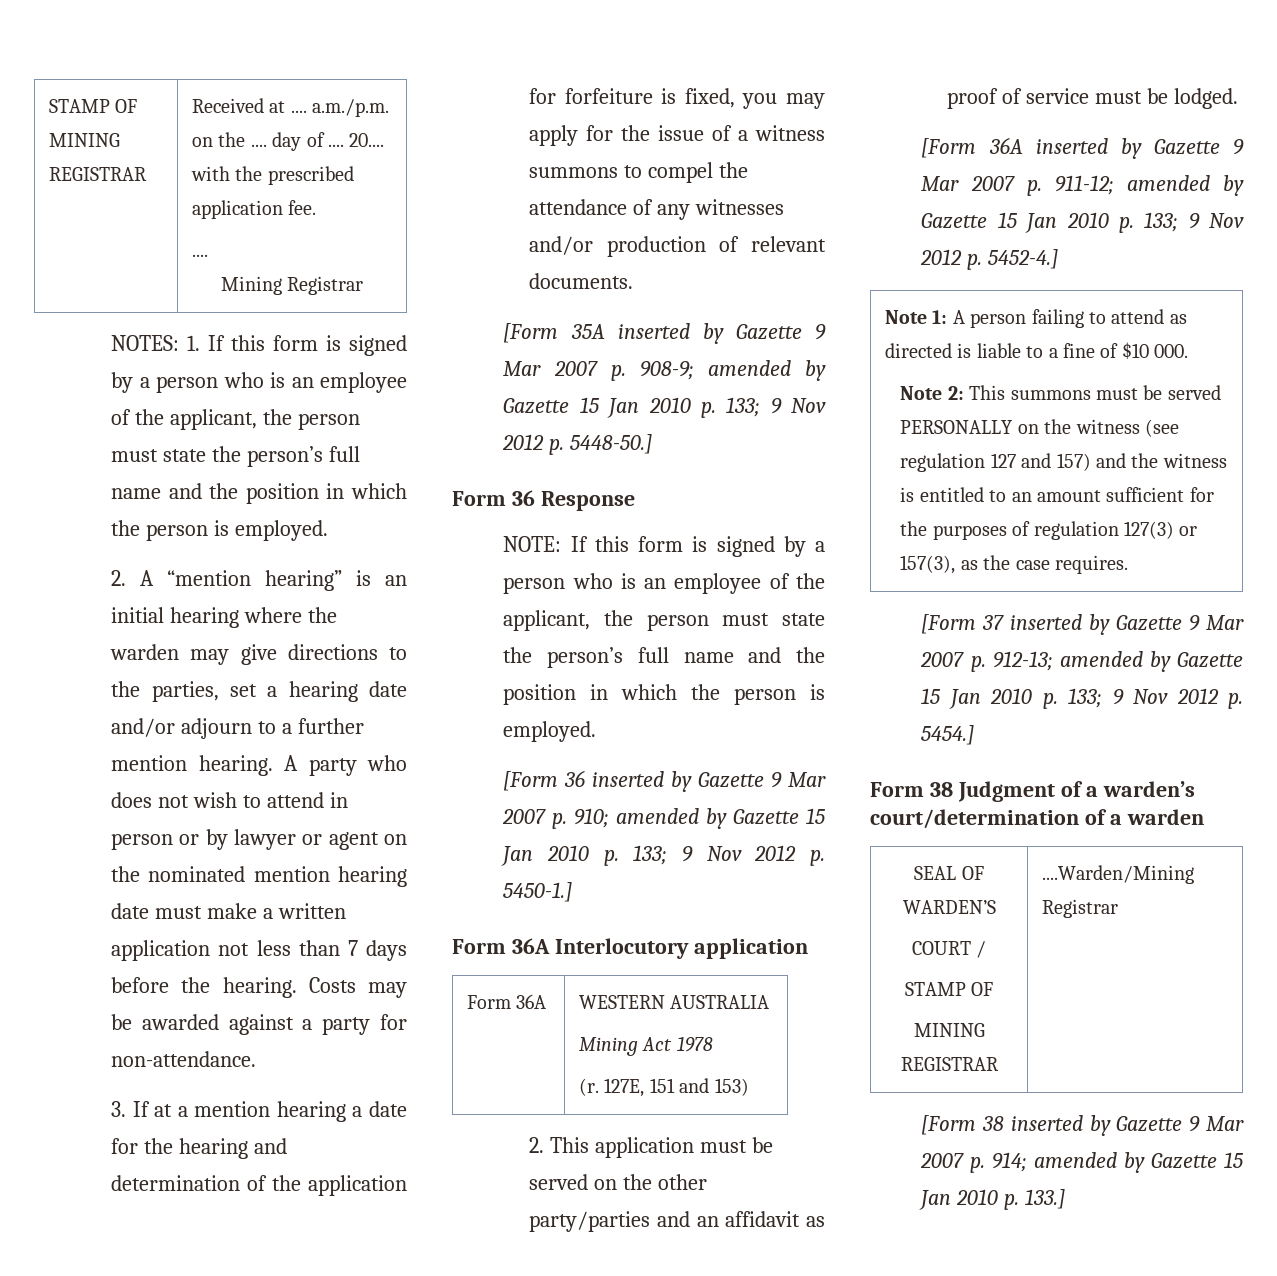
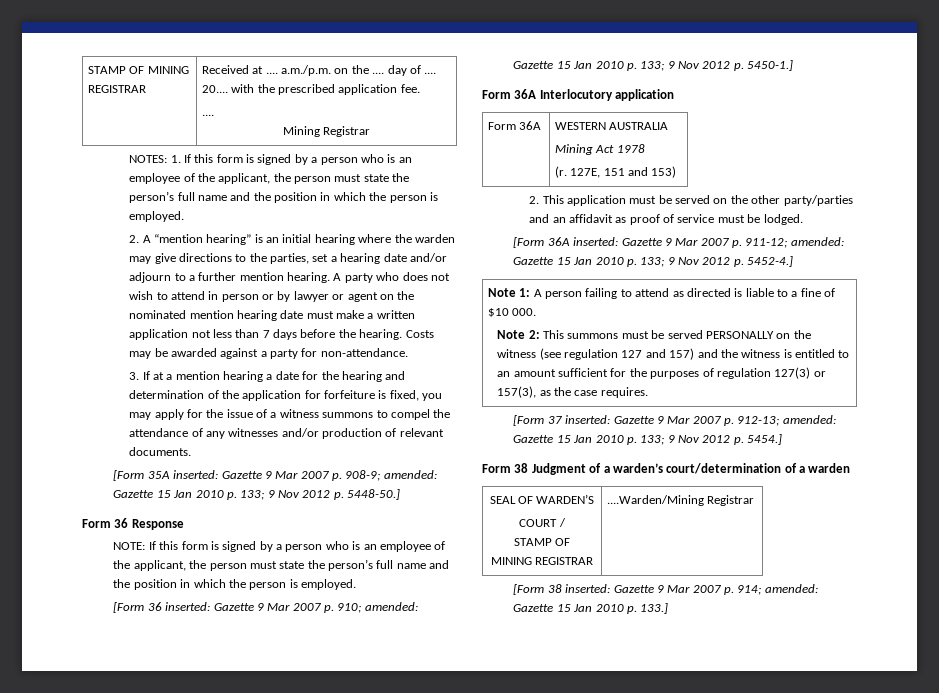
- [Form 35A inserted by Gazette 9 Mar 2007 p. 908-9; amended by Gazette 15 Jan 2010 p. 133; 9 Nov 2012 p. 5448-50.]
+ [Form 35A inserted: Gazette 9 Mar 2007 p. 908-9; amended: Gazette 15 Jan 2010 p. 133; 9 Nov 2012 p. 5448-50.]
- [Form 36 inserted by Gazette 9 Mar 2007 p. 910; amended by Gazette 15 Jan 2010 p. 133; 9 Nov 2012 p. 5450-1.]
+ [Form 36 inserted: Gazette 9 Mar 2007 p. 910; amended: Gazette 15 Jan 2010 p. 133; 9 Nov 2012 p. 5450-1.]
- [Form 36A inserted by Gazette 9 Mar 2007 p. 911-12; amended by Gazette 15 Jan 2010 p. 133; 9 Nov 2012 p. 5452-4.]
+ [Form 36A inserted: Gazette 9 Mar 2007 p. 911-12; amended: Gazette 15 Jan 2010 p. 133; 9 Nov 2012 p. 5452-4.]
- [Form 37 inserted by Gazette 9 Mar 2007 p. 912-13; amended by Gazette 15 Jan 2010 p. 133; 9 Nov 2012 p. 5454.]
+ [Form 37 inserted: Gazette 9 Mar 2007 p. 912-13; amended: Gazette 15 Jan 2010 p. 133; 9 Nov 2012 p. 5454.]
- [Form 38 inserted by Gazette 9 Mar 2007 p. 914; amended by Gazette 15 Jan 2010 p. 133.]
+ [Form 38 inserted: Gazette 9 Mar 2007 p. 914; amended: Gazette 15 Jan 2010 p. 133.]

